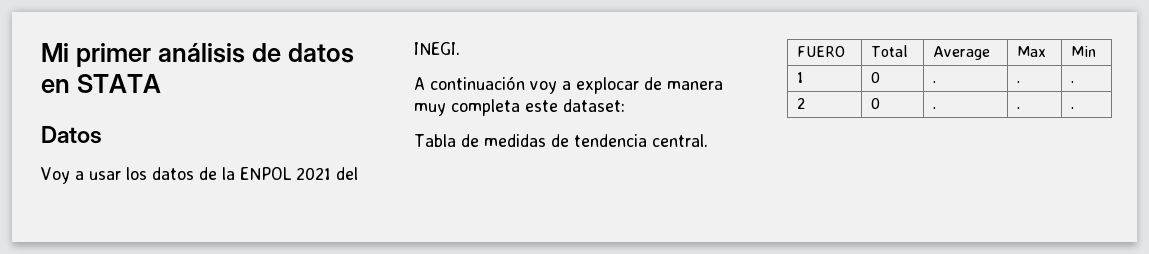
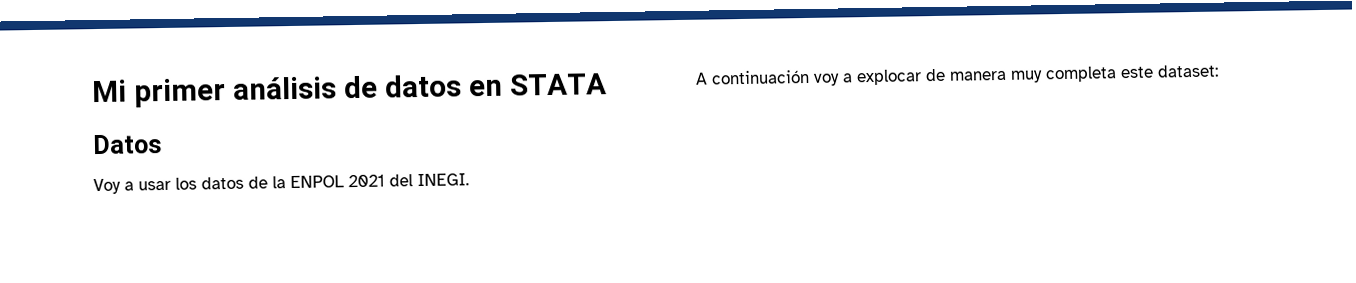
- Tabla de medidas de tendencia central.
- FUERO | Total | Average | Max | Min
- 1 | 0 | . | . | .
- 2 | 0 | . | . | .

